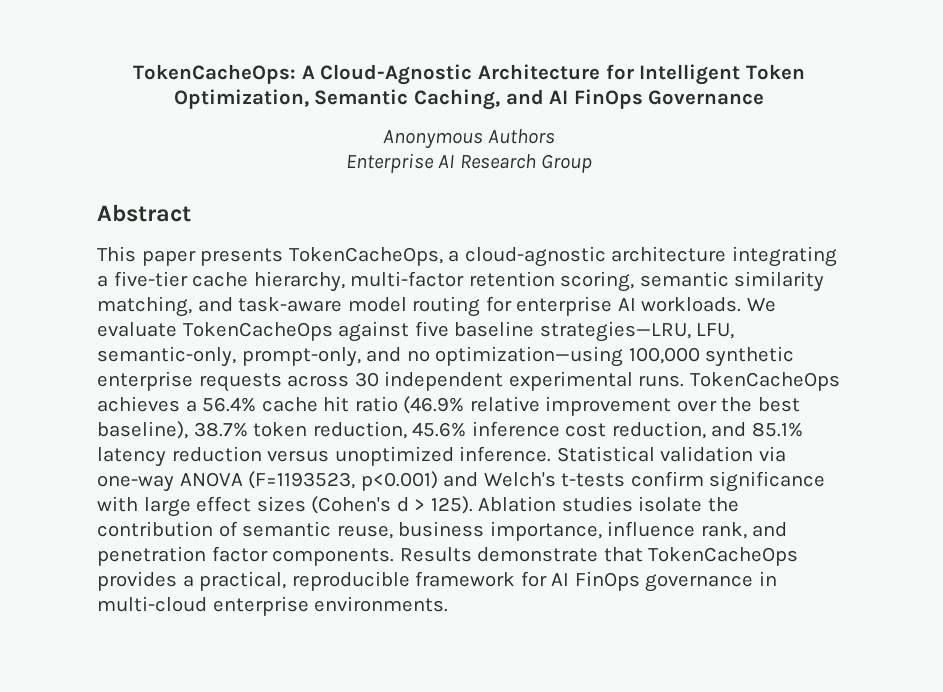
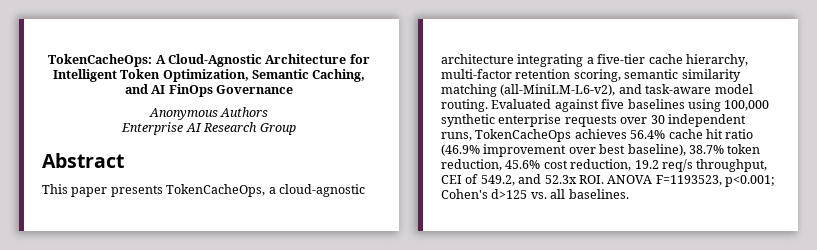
- This paper presents TokenCacheOps, a cloud-agnostic architecture integrating a five-tier cache hierarchy, multi-factor retention scoring, semantic similarity matching, and task-aware model routing for enterprise AI workloads. We evaluate TokenCacheOps against five baseline strategies—LRU, LFU, semantic-only, prompt-only, and no optimization—using 100,000 synthetic enterprise requests across 30 independent experimental runs. TokenCacheOps achieves a 56.4% cache hit ratio (46.9% relative improvement over the best baseline), 38.7% token reduction, 45.6% inference cost reduction, and 85.1% latency reduction versus unoptimized inference. Statistical validation via one-way ANOVA (F=1193523, p<0.001) and Welch's t-tests confirm significance with large effect sizes (Cohen's d > 125). Ablation studies isolate the contribution of semantic reuse, business importance, influence rank, and penetration factor components. Results demonstrate that TokenCacheOps provides a practical, reproducible framework for AI FinOps governance in multi-cloud enterprise environments.
+ This paper presents TokenCacheOps, a cloud-agnostic architecture integrating a five-tier cache hierarchy, multi-factor retention scoring, semantic similarity matching (all-MiniLM-L6-v2), and task-aware model routing. Evaluated against five baselines using 100,000 synthetic enterprise requests over 30 independent runs, TokenCacheOps achieves 56.4% cache hit ratio (46.9% improvement over best baseline), 38.7% token reduction, 45.6% cost reduction, 19.2 req/s throughput, CEI of 549.2, and 52.3x ROI. ANOVA F=1193523, p<0.001; Cohen's d>125 vs. all baselines.

